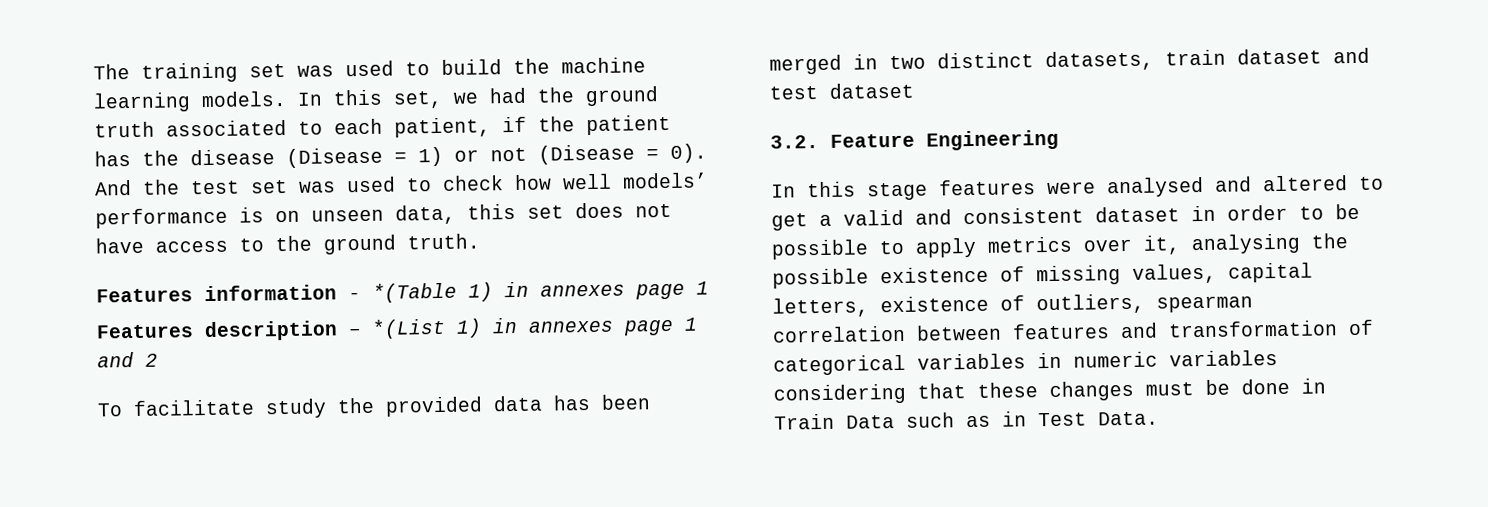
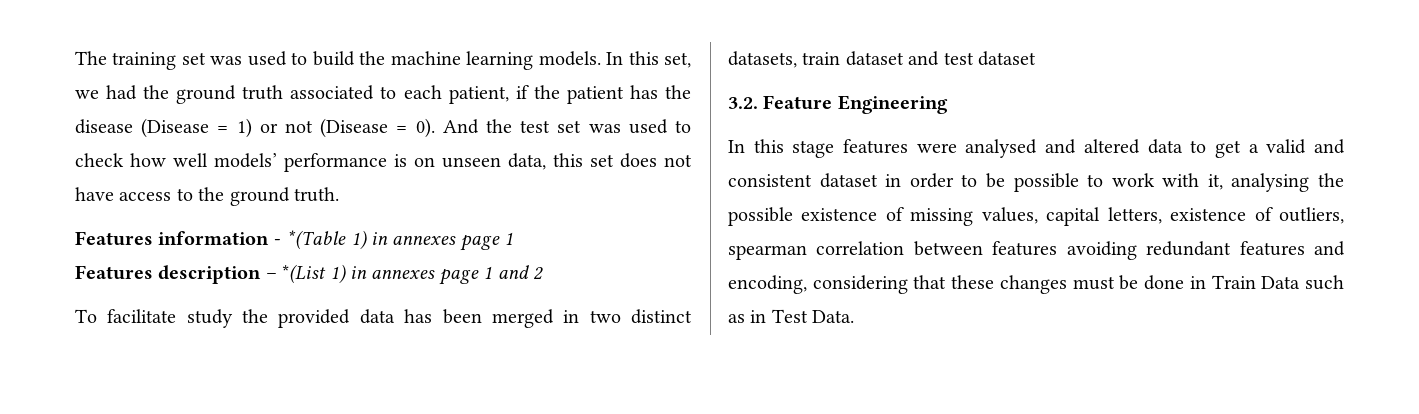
- In this stage features were analysed and altered to get a valid and consistent dataset in order to be possible to apply metrics over it, analysing the possible existence of missing values, capital letters, existence of outliers, spearman correlation between features and transformation of categorical variables in numeric variables considering that these changes must be done in Train Data such as in Test Data.
+ In this stage features were analysed and altered data to get a valid and consistent dataset in order to be possible to work with it, analysing the possible existence of missing values, capital letters, existence of outliers, spearman correlation between features avoiding redundant features and encoding, considering that these changes must be done in Train Data such as in Test Data.

